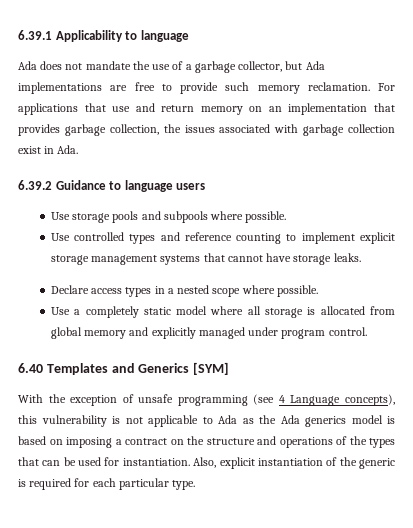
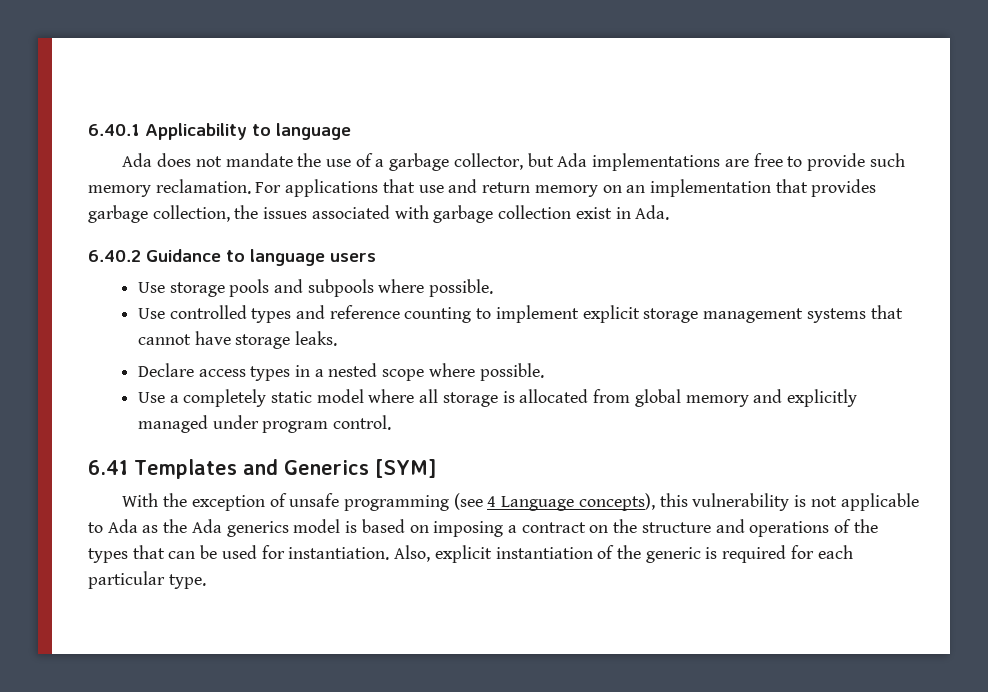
- 6.39.1 Applicability to language
+ 6.40.1 Applicability to language
- 6.39.2 Guidance to language users
+ 6.40.2 Guidance to language users
- 6.40 Templates and Generics [SYM]
+ 6.41 Templates and Generics [SYM]

